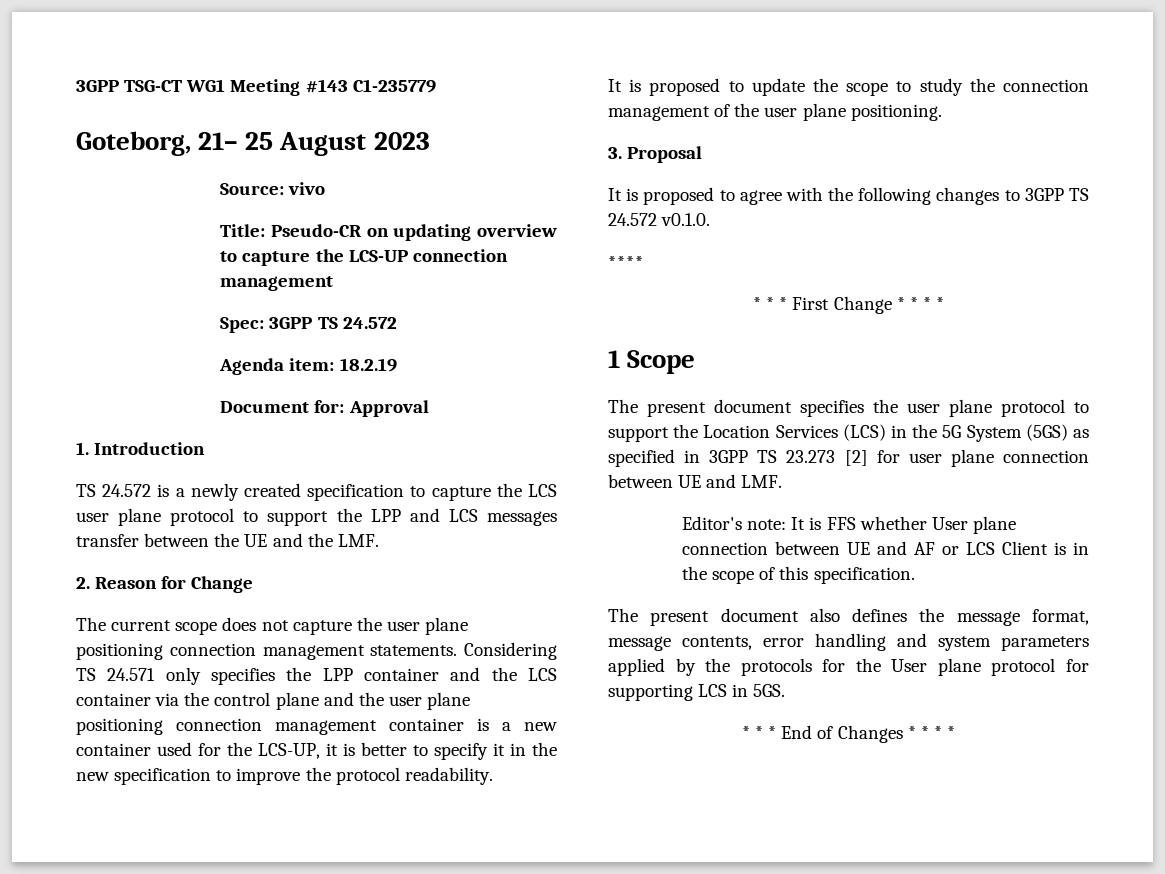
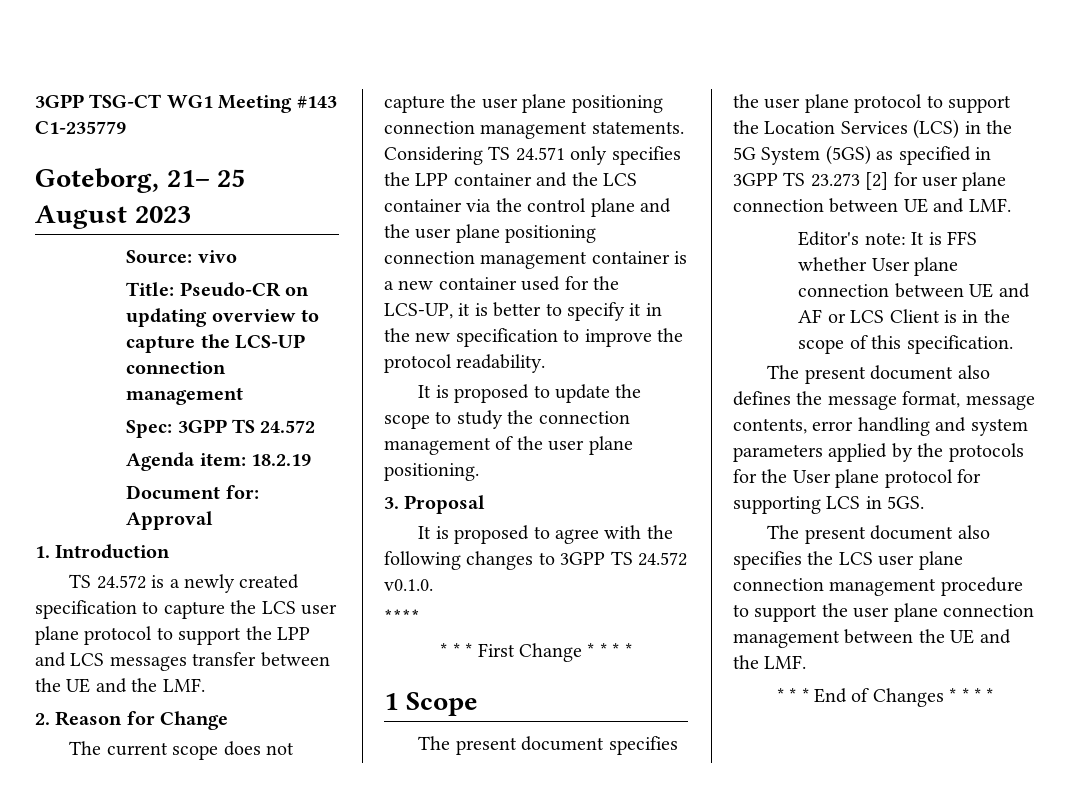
+ The present document also specifies the LCS user plane connection management procedure to support the user plane connection management between the UE and the LMF.

